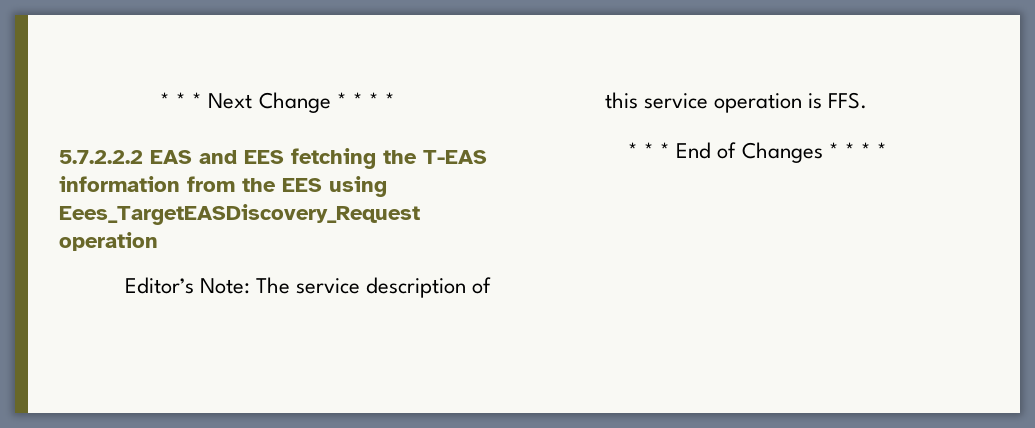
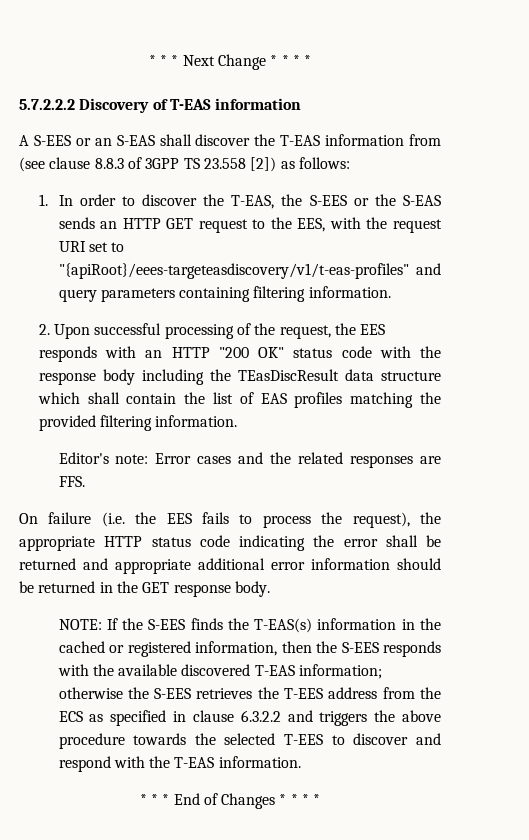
- 5.7.2.2.2 EAS and EES fetching the T-EAS information from the EES using Eees_TargetEASDiscovery_Request operation
- Editor’s Note: The service description of this service operation is FFS.
+ 5.7.2.2.2 Discovery of T-EAS information
+ A S-EES or an S-EAS shall discover the T-EAS information from (see clause 8.8.3 of 3GPP TS 23.558 [2]) as follows:
+ 1. In order to discover the T-EAS, the S-EES or the S-EAS sends an HTTP GET request to the EES, with the request URI set to "{apiRoot}/eees-targeteasdiscovery/v1/t-eas-profiles" and query parameters containing filtering information.
+ 2. Upon successful processing of the request, the EES responds with an HTTP "200 OK" status code with the response body including the TEasDiscResult data structure which shall contain the list of EAS profiles matching the provided filtering information.
+ Editor's note: Error cases and the related responses are FFS.
+ On failure (i.e. the EES fails to process the request), the appropriate HTTP status code indicating the error shall be returned and appropriate additional error information should be returned in the GET response body.
+ NOTE: If the S-EES finds the T-EAS(s) information in the cached or registered information, then the S-EES responds with the available discovered T-EAS information; otherwise the S-EES retrieves the T-EES address from the ECS as specified in clause 6.3.2.2 and triggers the above procedure towards the selected T-EES to discover and respond with the T-EAS information.

